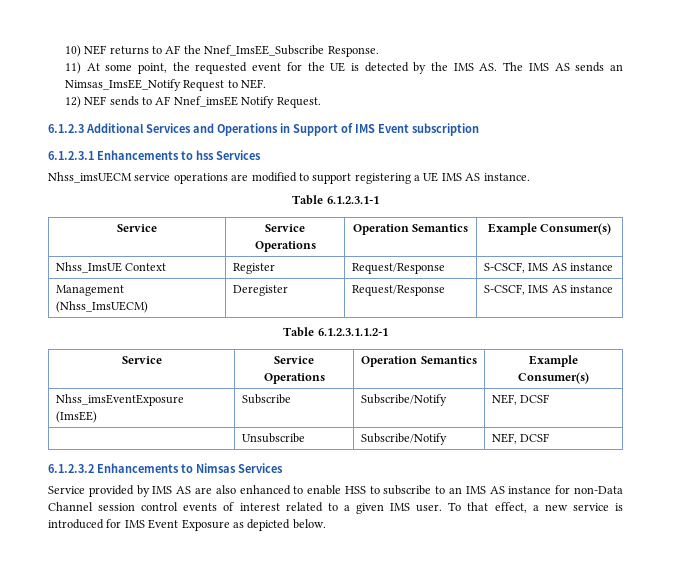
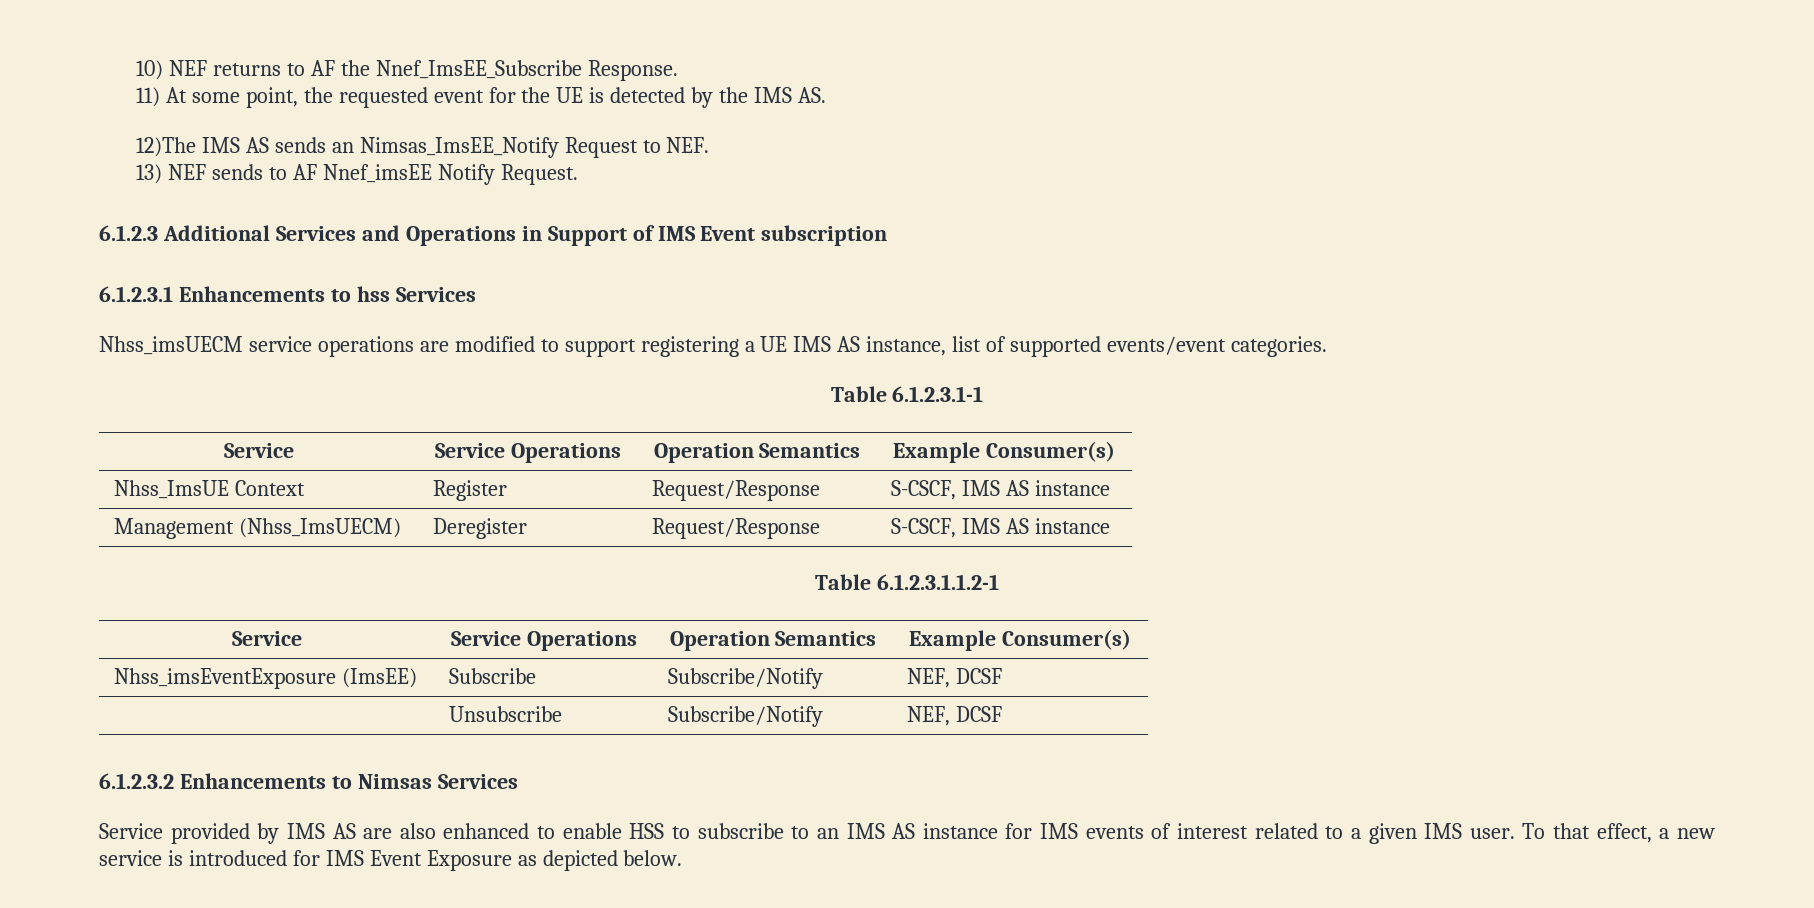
- 11) At some point, the requested event for the UE is detected by the IMS AS. The IMS AS sends an Nimsas_ImsEE_Notify Request to NEF.
+ 11) At some point, the requested event for the UE is detected by the IMS AS.
+ 12)The IMS AS sends an Nimsas_ImsEE_Notify Request to NEF.
- 12) NEF sends to AF Nnef_imsEE Notify Request.
+ 13) NEF sends to AF Nnef_imsEE Notify Request.
- Nhss_imsUECM service operations are modified to support registering a UE IMS AS instance.
+ Nhss_imsUECM service operations are modified to support registering a UE IMS AS instance, list of supported events/event categories.
- Service provided by IMS AS are also enhanced to enable HSS to subscribe to an IMS AS instance for non-Data Channel session control events of interest related to a given IMS user.
+ Service provided by IMS AS are also enhanced to enable HSS to subscribe to an IMS AS instance for IMS events of interest related to a given IMS user.

